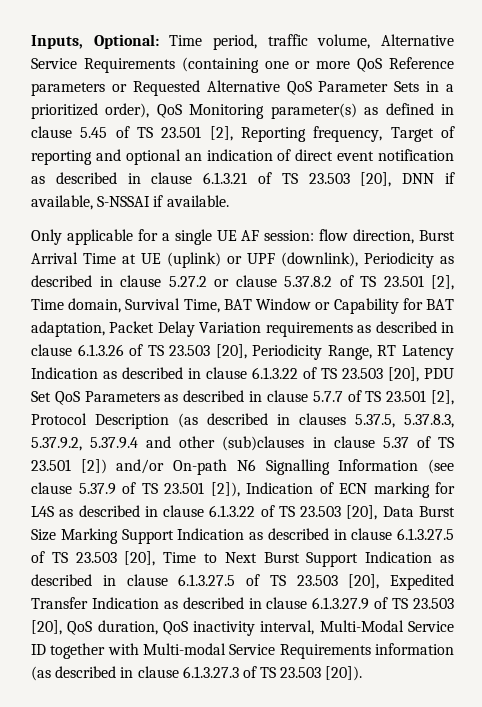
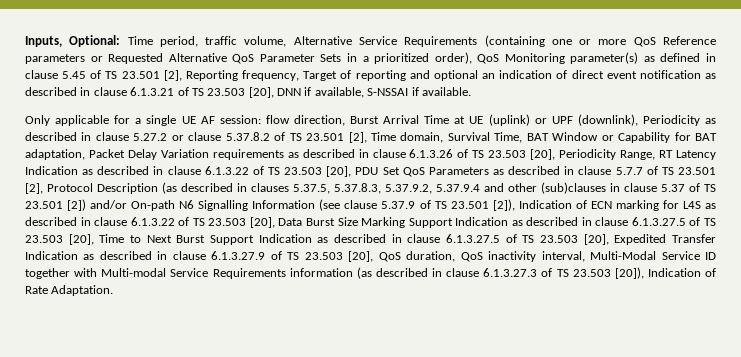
- flow direction, Burst Arrival Time at UE (uplink) or UPF (downlink), Periodicity as described in clause 5.27.2 or clause 5.37.8.2 of TS 23.501 [2], Time domain, Survival Time, BAT Window or Capability for BAT adaptation, Packet Delay Variation requirements as described in clause 6.1.3.26 of TS 23.503 [20], Periodicity Range, RT Latency Indication as described in clause 6.1.3.22 of TS 23.503 [20], PDU Set QoS Parameters as described in clause 5.7.7 of TS 23.501 [2], Protocol Description (as described in clauses 5.37.5, 5.37.8.3, 5.37.9.2, 5.37.9.4 and other (sub)clauses in clause 5.37 of TS 23.501 [2]) and/or On-path N6 Signalling Information (see clause 5.37.9 of TS 23.501 [2]), Indication of ECN marking for L4S as described in clause 6.1.3.22 of TS 23.503 [20], Data Burst Size Marking Support Indication as described in clause 6.1.3.27.5 of TS 23.503 [20], Time to Next Burst Support Indication as described in clause 6.1.3.27.5 of TS 23.503 [20], Expedited Transfer Indication as described in clause 6.1.3.27.9 of TS 23.503 [20], QoS duration, QoS inactivity interval, Multi-Modal Service ID together with Multi-modal Service Requirements information (as described in clause 6.1.3.27.3 of TS 23.503 [20]).
+ flow direction, Burst Arrival Time at UE (uplink) or UPF (downlink), Periodicity as described in clause 5.27.2 or clause 5.37.8.2 of TS 23.501 [2], Time domain, Survival Time, BAT Window or Capability for BAT adaptation, Packet Delay Variation requirements as described in clause 6.1.3.26 of TS 23.503 [20], Periodicity Range, RT Latency Indication as described in clause 6.1.3.22 of TS 23.503 [20], PDU Set QoS Parameters as described in clause 5.7.7 of TS 23.501 [2], Protocol Description (as described in clauses 5.37.5, 5.37.8.3, 5.37.9.2, 5.37.9.4 and other (sub)clauses in clause 5.37 of TS 23.501 [2]) and/or On-path N6 Signalling Information (see clause 5.37.9 of TS 23.501 [2]), Indication of ECN marking for L4S as described in clause 6.1.3.22 of TS 23.503 [20], Data Burst Size Marking Support Indication as described in clause 6.1.3.27.5 of TS 23.503 [20], Time to Next Burst Support Indication as described in clause 6.1.3.27.5 of TS 23.503 [20], Expedited Transfer Indication as described in clause 6.1.3.27.9 of TS 23.503 [20], QoS duration, QoS inactivity interval, Multi-Modal Service ID together with Multi-modal Service Requirements information (as described in clause 6.1.3.27.3 of TS 23.503 [20]), Indication of Rate Adaptation.

